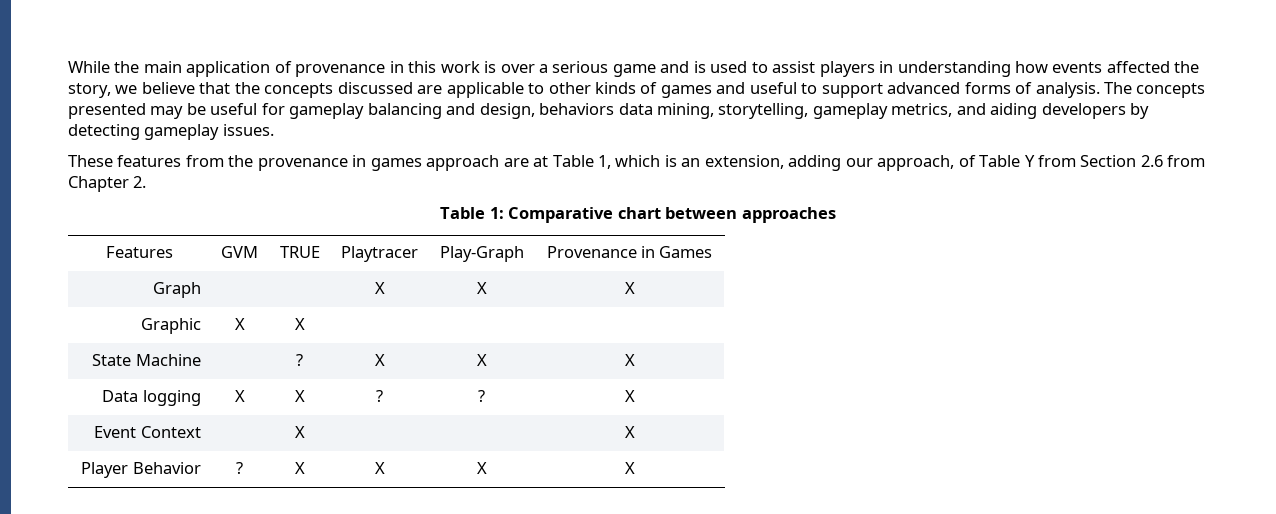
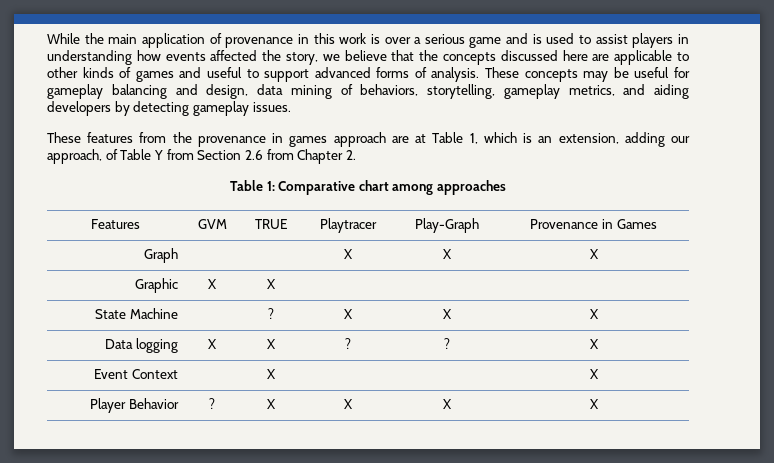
- While the main application of provenance in this work is over a serious game and is used to assist players in understanding how events affected the story, we believe that the concepts discussed are applicable to other kinds of games and useful to support advanced forms of analysis.
+ While the main application of provenance in this work is over a serious game and is used to assist players in understanding how events affected the story, we believe that the concepts discussed here are applicable to other kinds of games and useful to support advanced forms of analysis.
- The concepts presented may be useful for gameplay balancing and design, behaviors data mining, storytelling, gameplay metrics, and aiding developers by detecting gameplay issues.
+ These concepts may be useful for gameplay balancing and design, data mining of behaviors, storytelling, gameplay metrics, and aiding developers by detecting gameplay issues.
- Table 1: Comparative chart between approaches
+ Table 1: Comparative chart among approaches

